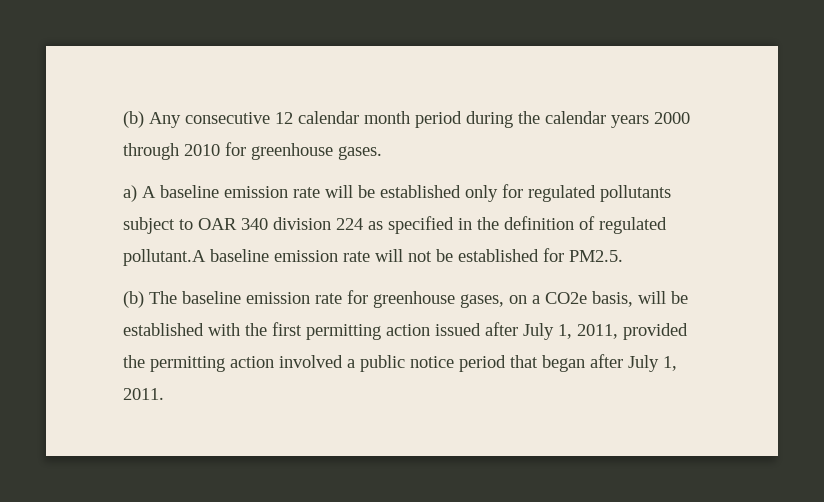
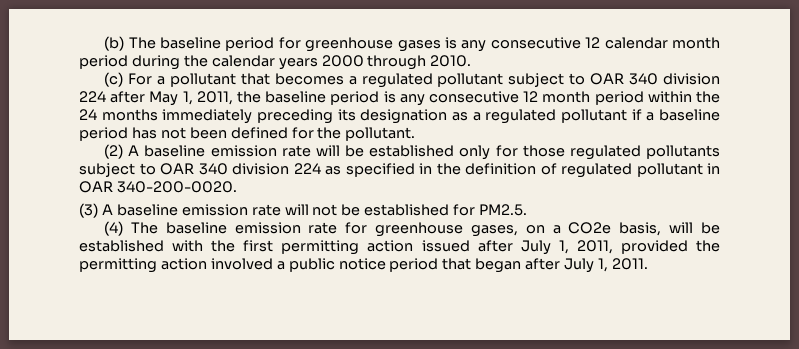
- (b) Any consecutive 12 calendar month period during the calendar years 2000 through 2010 for greenhouse gases.
- a) A baseline emission rate will be established only for regulated pollutants subject to OAR 340 division 224 as specified in the definition of regulated pollutant.A baseline emission rate will not be established for PM2.5.
+ (b) The baseline period for greenhouse gases is any consecutive 12 calendar month period during the calendar years 2000 through 2010.
+ (c) For a pollutant that becomes a regulated pollutant subject to OAR 340 division 224 after May 1, 2011, the baseline period is any consecutive 12 month period within the 24 months immediately preceding its designation as a regulated pollutant if a baseline period has not been defined for the pollutant.
+ (2) A baseline emission rate will be established only for those regulated pollutants subject to OAR 340 division 224 as specified in the definition of regulated pollutant in OAR 340-200-0020.
+ (3) A baseline emission rate will not be established for PM2.5.
- (b) The baseline emission rate for greenhouse gases, on a CO2e basis, will be established with the first permitting action issued after July 1, 2011, provided the permitting action involved a public notice period that began after July 1, 2011.
+ (4) The baseline emission rate for greenhouse gases, on a CO2e basis, will be established with the first permitting action issued after July 1, 2011, provided the permitting action involved a public notice period that began after July 1, 2011.

